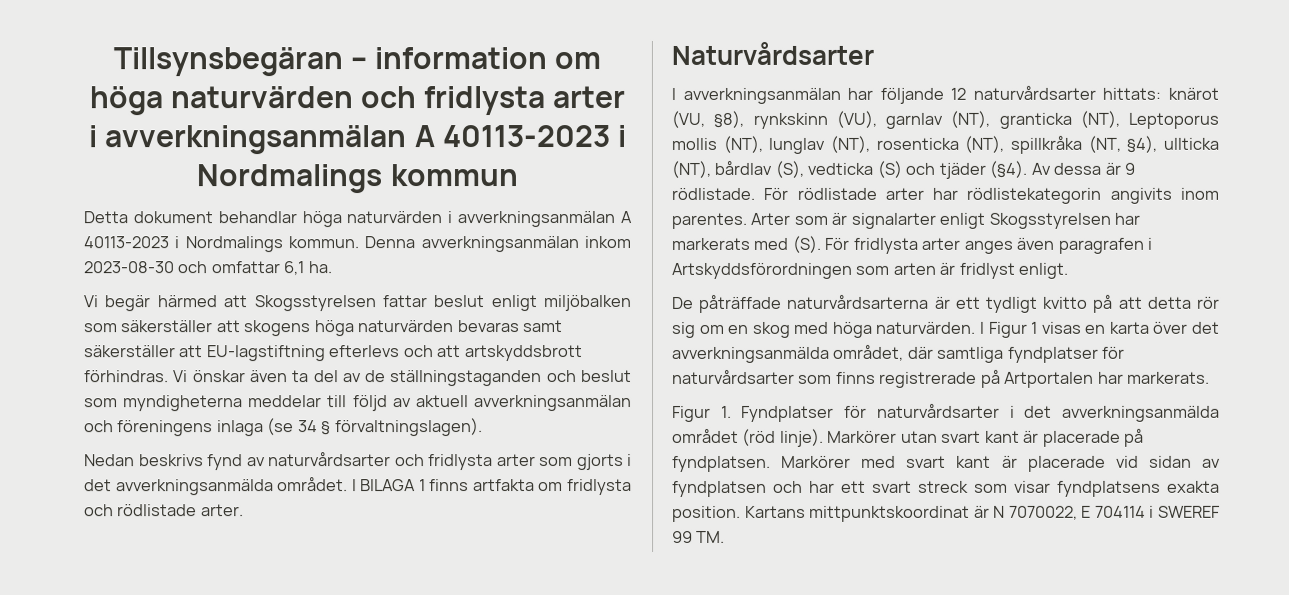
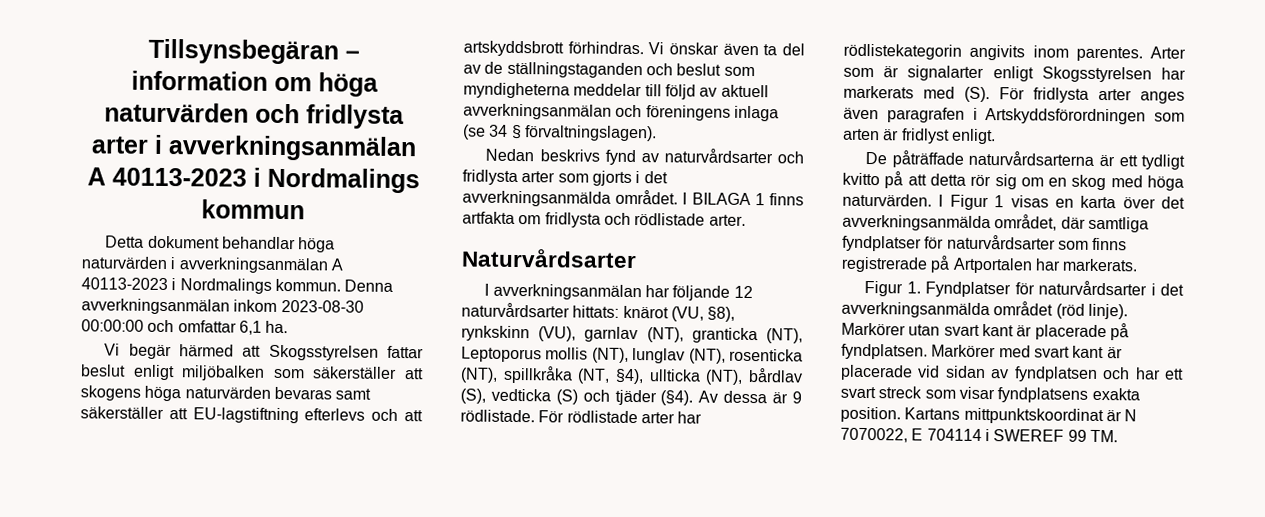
- Denna avverkningsanmälan inkom 2023-08-30 och omfattar 6,1 ha.
+ Denna avverkningsanmälan inkom 2023-08-30 00:00:00 och omfattar 6,1 ha.

